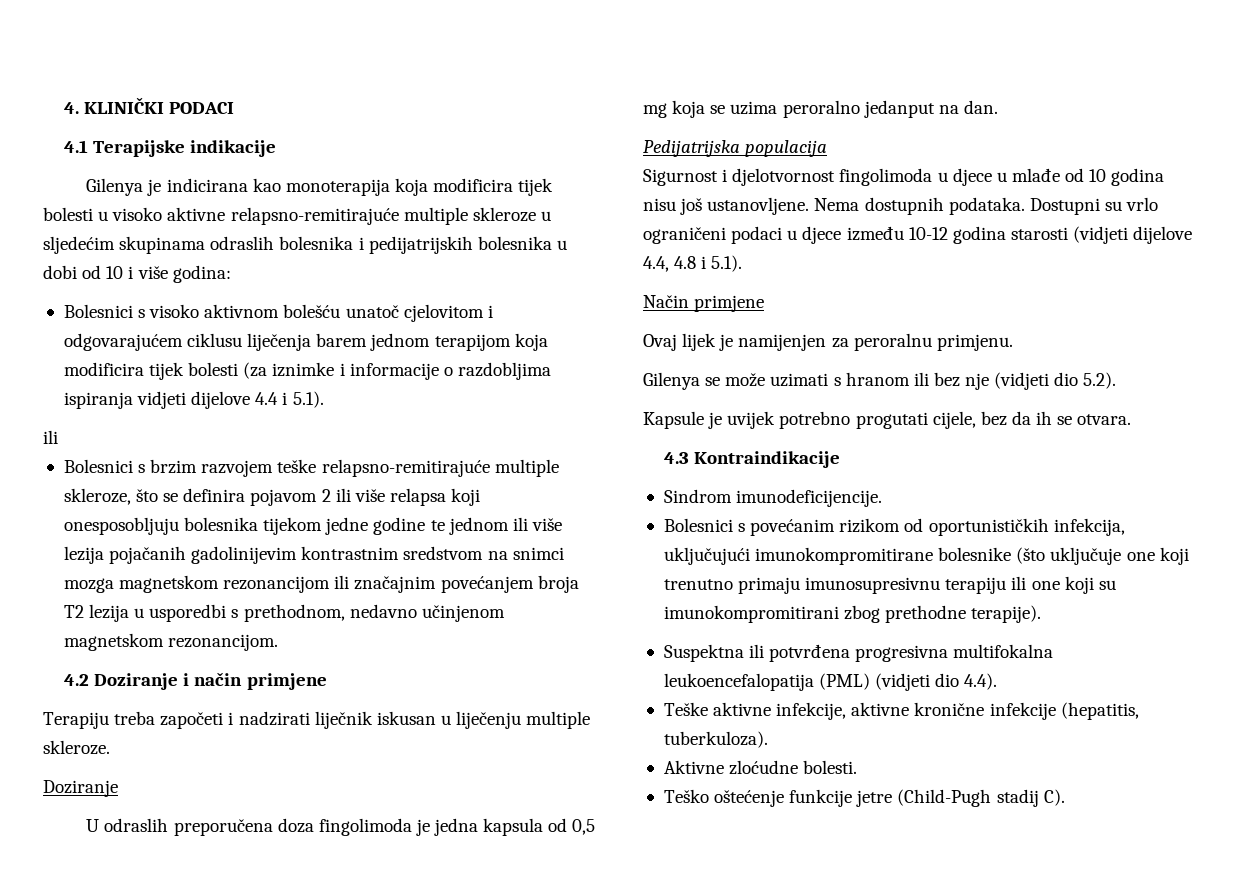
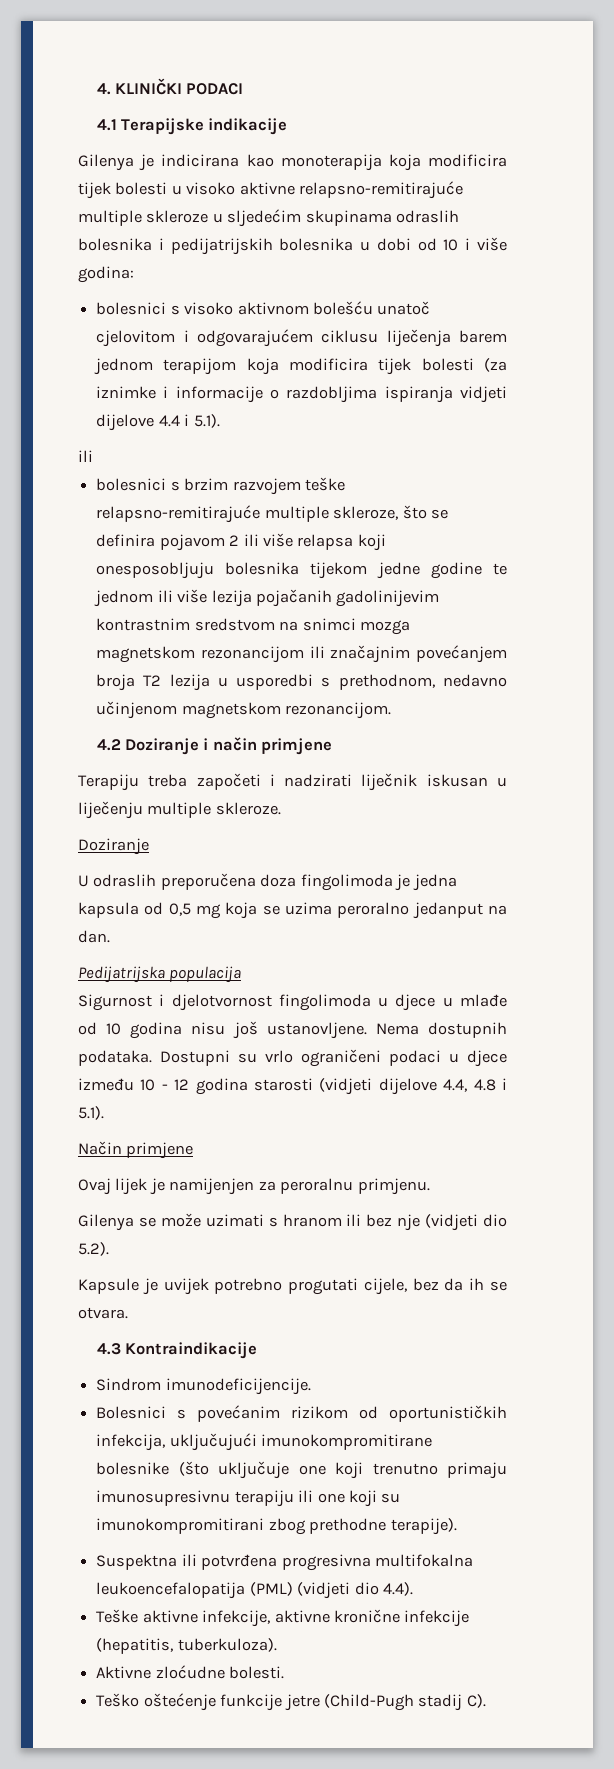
- Bolesnici s visoko aktivnom bolešću unatoč cjelovitom i odgovarajućem ciklusu liječenja barem jednom terapijom koja modificira tijek bolesti (za iznimke i informacije o razdobljima ispiranja vidjeti dijelove 4.4 i 5.1).
+ bolesnici s visoko aktivnom bolešću unatoč cjelovitom i odgovarajućem ciklusu liječenja barem jednom terapijom koja modificira tijek bolesti (za iznimke i informacije o razdobljima ispiranja vidjeti dijelove 4.4 i 5.1).
- Bolesnici s brzim razvojem teške relapsno-remitirajuće multiple skleroze, što se definira pojavom 2 ili više relapsa koji onesposobljuju bolesnika tijekom jedne godine te jednom ili više lezija pojačanih gadolinijevim kontrastnim sredstvom na snimci mozga magnetskom rezonancijom ili značajnim povećanjem broja T2 lezija u usporedbi s prethodnom, nedavno učinjenom magnetskom rezonancijom.
+ bolesnici s brzim razvojem teške relapsno-remitirajuće multiple skleroze, što se definira pojavom 2 ili više relapsa koji onesposobljuju bolesnika tijekom jedne godine te jednom ili više lezija pojačanih gadolinijevim kontrastnim sredstvom na snimci mozga magnetskom rezonancijom ili značajnim povećanjem broja T2 lezija u usporedbi s prethodnom, nedavno učinjenom magnetskom rezonancijom.
- Dostupni su vrlo ograničeni podaci u djece između 10-12 godina starosti (vidjeti dijelove 4.4, 4.8 i 5.1).
+ Dostupni su vrlo ograničeni podaci u djece između 10 - 12 godina starosti (vidjeti dijelove 4.4, 4.8 i 5.1).

